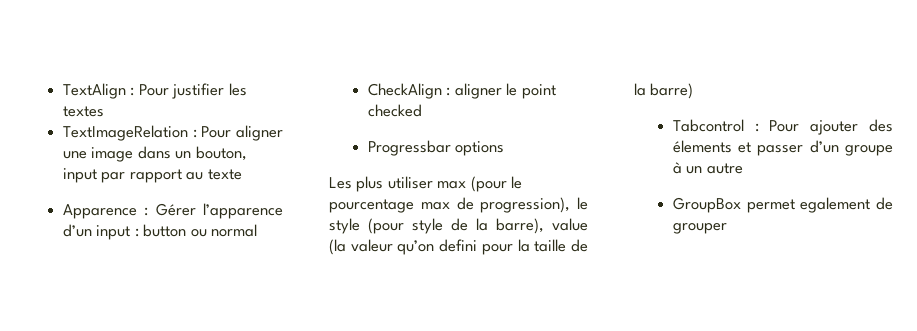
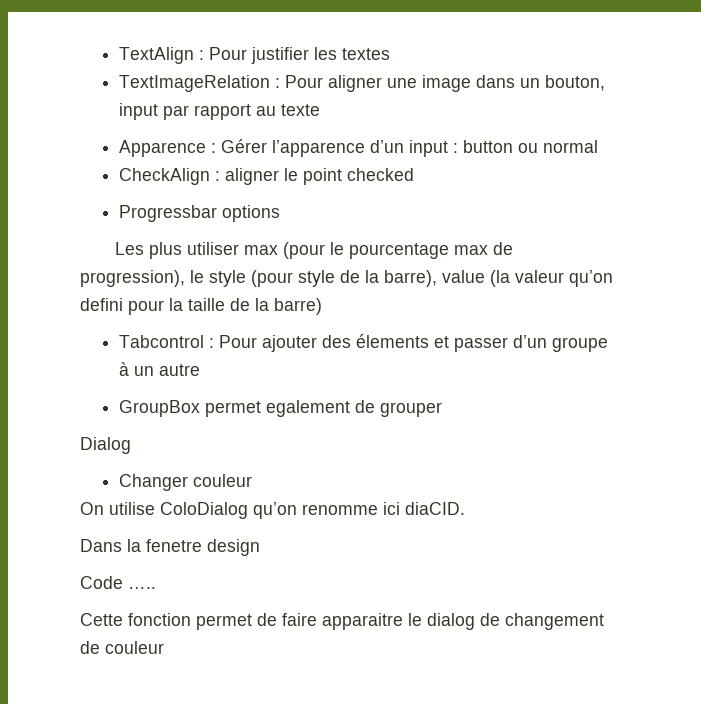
+ Dialog
+ Changer couleur
+ On utilise ColoDialog qu’on renomme ici diaCID.
+ Dans la fenetre design
+ Code …..
+ Cette fonction permet de faire apparaitre le dialog de changement de couleur

